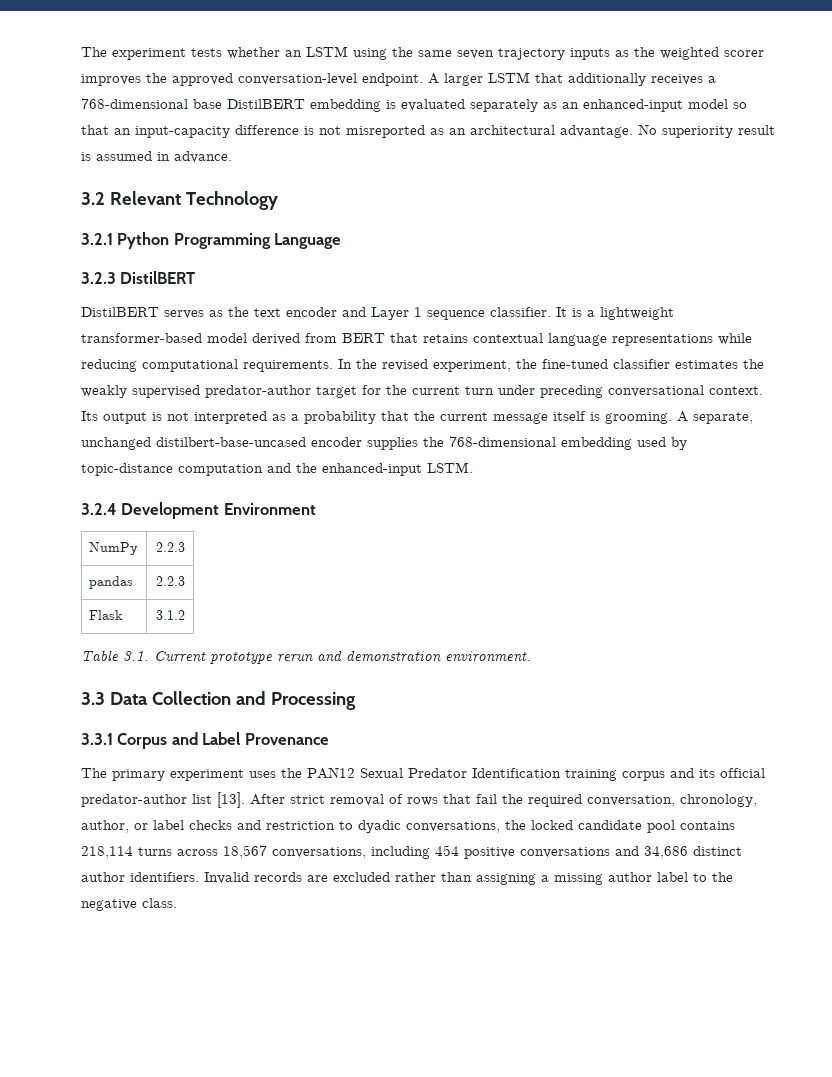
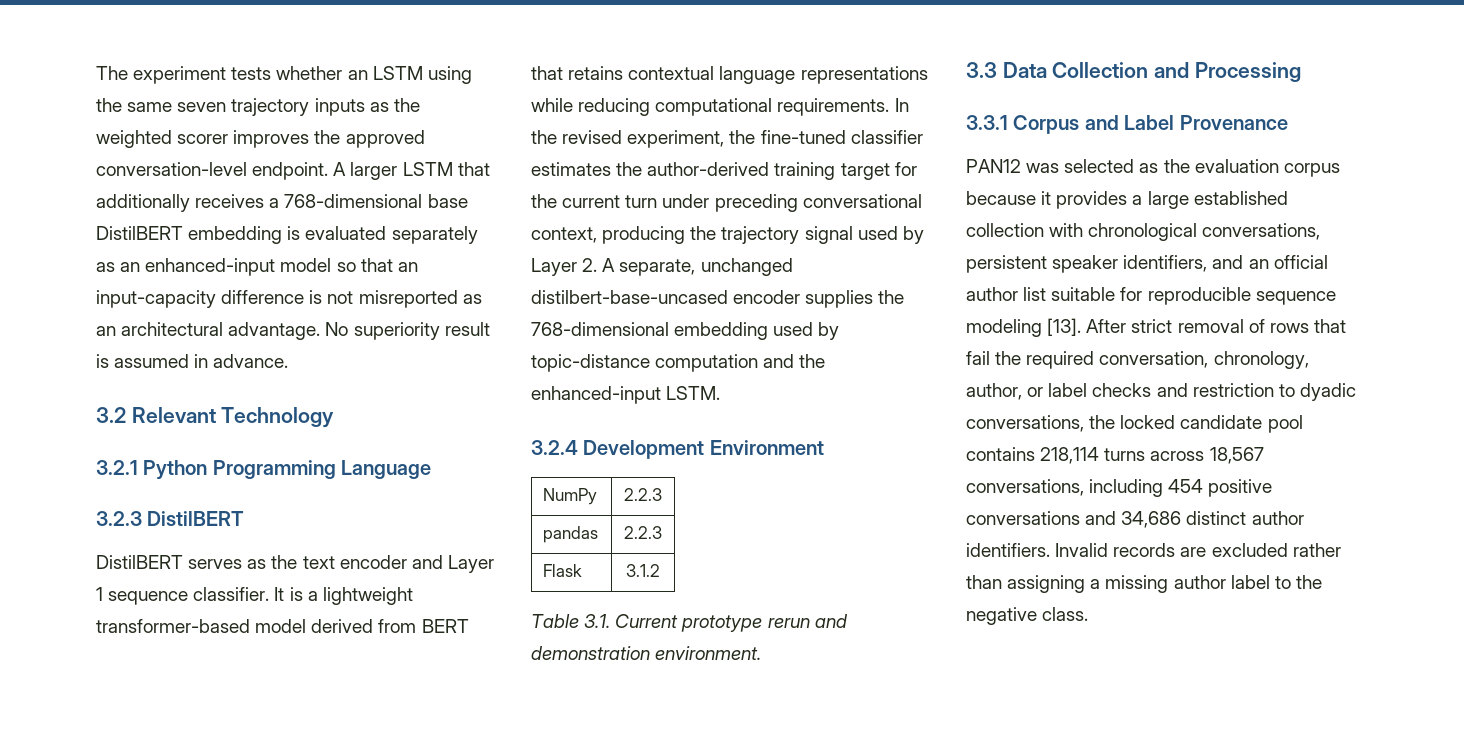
- In the revised experiment, the fine-tuned classifier estimates the weakly supervised predator-author target for the current turn under preceding conversational context. Its output is not interpreted as a probability that the current message itself is grooming. A separate, unchanged distilbert-base-uncased encoder supplies the 768-dimensional embedding used by topic-distance computation and the enhanced-input LSTM.
+ In the revised experiment, the fine-tuned classifier estimates the author-derived training target for the current turn under preceding conversational context, producing the trajectory signal used by Layer 2. A separate, unchanged distilbert-base-uncased encoder supplies the 768-dimensional embedding used by topic-distance computation and the enhanced-input LSTM.
- The primary experiment uses the PAN12 Sexual Predator Identification training corpus and its official predator-author list [13].
+ PAN12 was selected as the evaluation corpus because it provides a large established collection with chronological conversations, persistent speaker identifiers, and an official author list suitable for reproducible sequence modeling [13].

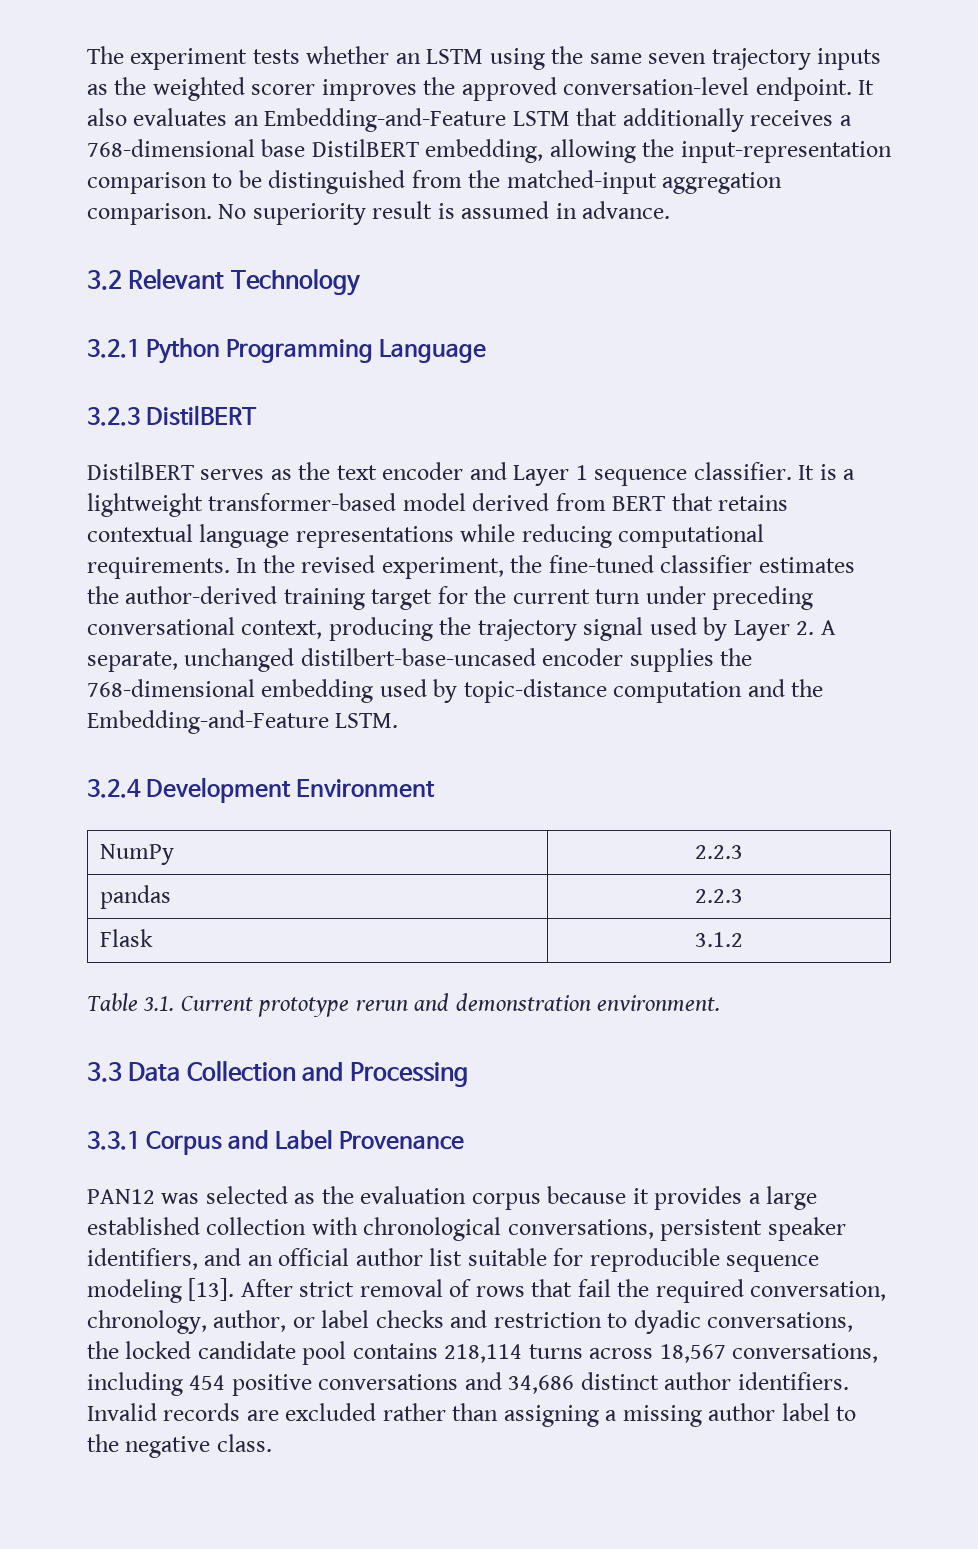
- A larger LSTM that additionally receives a 768-dimensional base DistilBERT embedding is evaluated separately as an enhanced-input model so that an input-capacity difference is not misreported as an architectural advantage.
+ It also evaluates an Embedding-and-Feature LSTM that additionally receives a 768-dimensional base DistilBERT embedding, allowing the input-representation comparison to be distinguished from the matched-input aggregation comparison.
- In the revised experiment, the fine-tuned classifier estimates the author-derived training target for the current turn under preceding conversational context, producing the trajectory signal used by Layer 2. A separate, unchanged distilbert-base-uncased encoder supplies the 768-dimensional embedding used by topic-distance computation and the enhanced-input LSTM.
+ In the revised experiment, the fine-tuned classifier estimates the author-derived training target for the current turn under preceding conversational context, producing the trajectory signal used by Layer 2. A separate, unchanged distilbert-base-uncased encoder supplies the 768-dimensional embedding used by topic-distance computation and the Embedding-and-Feature LSTM.

